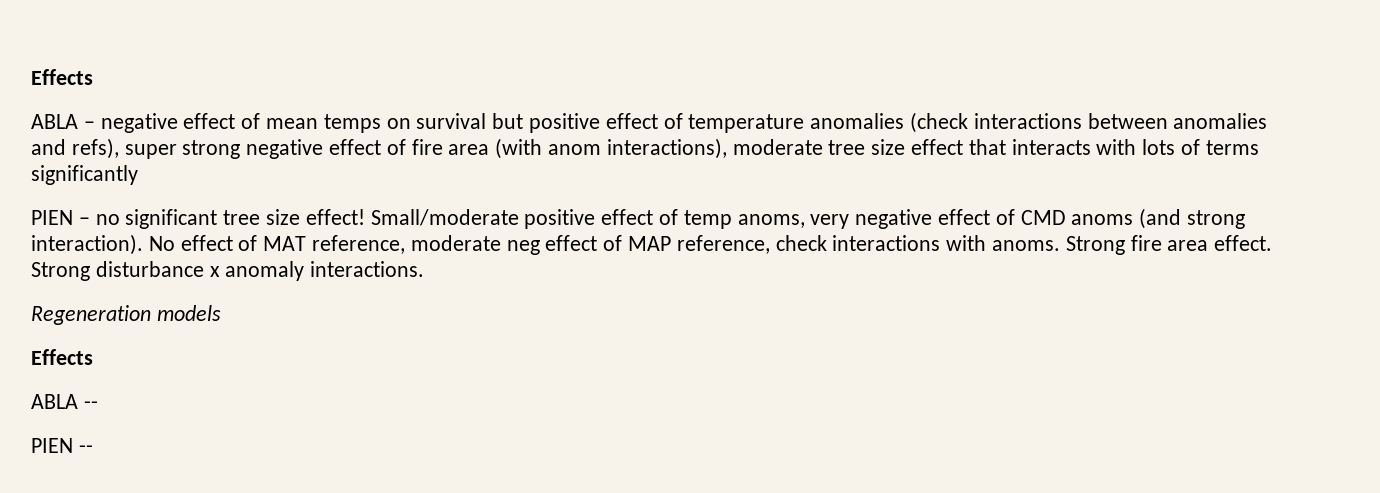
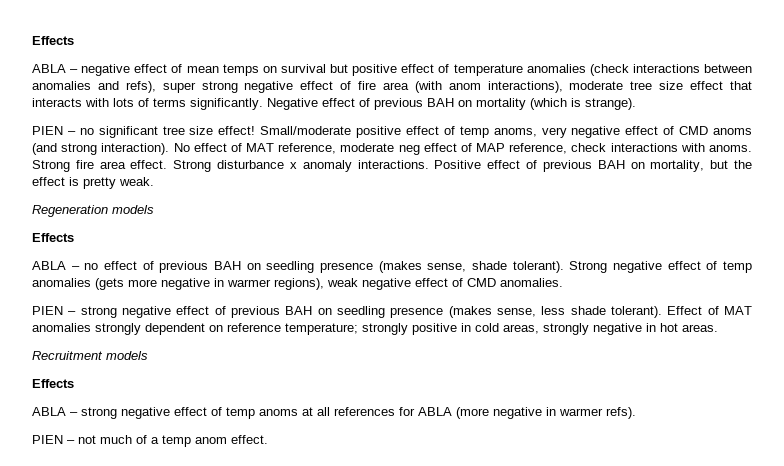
- ABLA – negative effect of mean temps on survival but positive effect of temperature anomalies (check interactions between anomalies and refs), super strong negative effect of fire area (with anom interactions), moderate tree size effect that interacts with lots of terms significantly
+ ABLA – negative effect of mean temps on survival but positive effect of temperature anomalies (check interactions between anomalies and refs), super strong negative effect of fire area (with anom interactions), moderate tree size effect that interacts with lots of terms significantly. Negative effect of previous BAH on mortality (which is strange).
- Strong disturbance x anomaly interactions.
+ Strong disturbance x anomaly interactions. Positive effect of previous BAH on mortality, but the effect is pretty weak.
  Regeneration models
  Effects
- ABLA --
- PIEN --
+ ABLA – no effect of previous BAH on seedling presence (makes sense, shade tolerant). Strong negative effect of temp anomalies (gets more negative in warmer regions), weak negative effect of CMD anomalies.
+ PIEN – strong negative effect of previous BAH on seedling presence (makes sense, less shade tolerant). Effect of MAT anomalies strongly dependent on reference temperature; strongly positive in cold areas, strongly negative in hot areas.
+ Recruitment models
+ Effects
+ ABLA – strong negative effect of temp anoms at all references for ABLA (more negative in warmer refs).
+ PIEN – not much of a temp anom effect.

